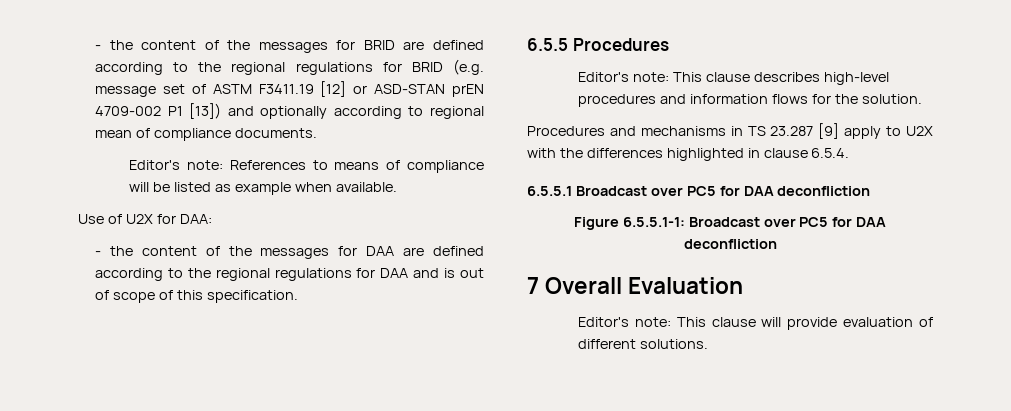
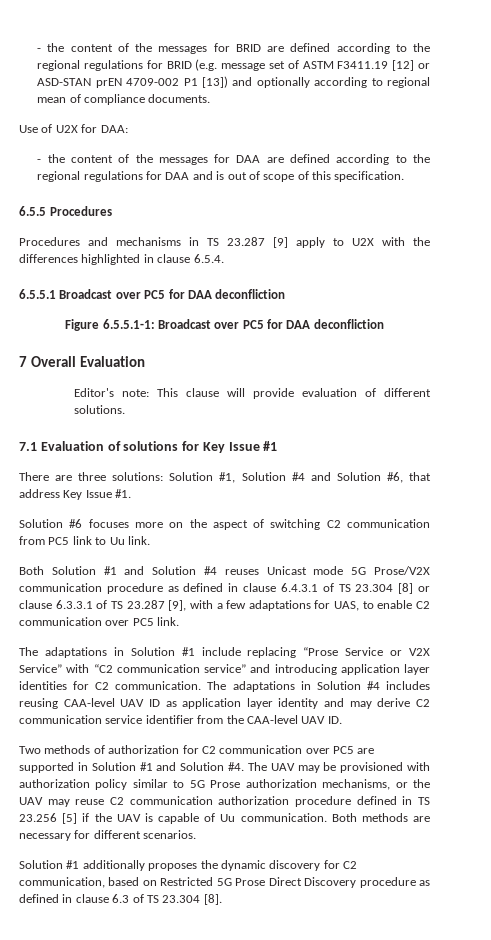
- Editor's note: References to means of compliance will be listed as example when available.
- Editor's note: This clause describes high-level procedures and information flows for the solution.
+ 7.1 Evaluation of solutions for Key Issue #1
+ There are three solutions: Solution #1, Solution #4 and Solution #6, that address Key Issue #1.
+ Solution #6 focuses more on the aspect of switching C2 communication from PC5 link to Uu link.
+ Both Solution #1 and Solution #4 reuses Unicast mode 5G Prose/V2X communication procedure as defined in clause 6.4.3.1 of TS 23.304 [8] or clause 6.3.3.1 of TS 23.287 [9], with a few adaptations for UAS, to enable C2 communication over PC5 link.
+ The adaptations in Solution #1 include replacing “Prose Service or V2X Service” with “C2 communication service” and introducing application layer identities for C2 communication. The adaptations in Solution #4 includes reusing CAA-level UAV ID as application layer identity and may derive C2 communication service identifier from the CAA-level UAV ID.
+ Two methods of authorization for C2 communication over PC5 are supported in Solution #1 and Solution #4. The UAV may be provisioned with authorization policy similar to 5G Prose authorization mechanisms, or the UAV may reuse C2 communication authorization procedure defined in TS 23.256 [5] if the UAV is capable of Uu communication. Both methods are necessary for different scenarios.
+ Solution #1 additionally proposes the dynamic discovery for C2 communication, based on Restricted 5G Prose Direct Discovery procedure as defined in clause 6.3 of TS 23.304 [8].

